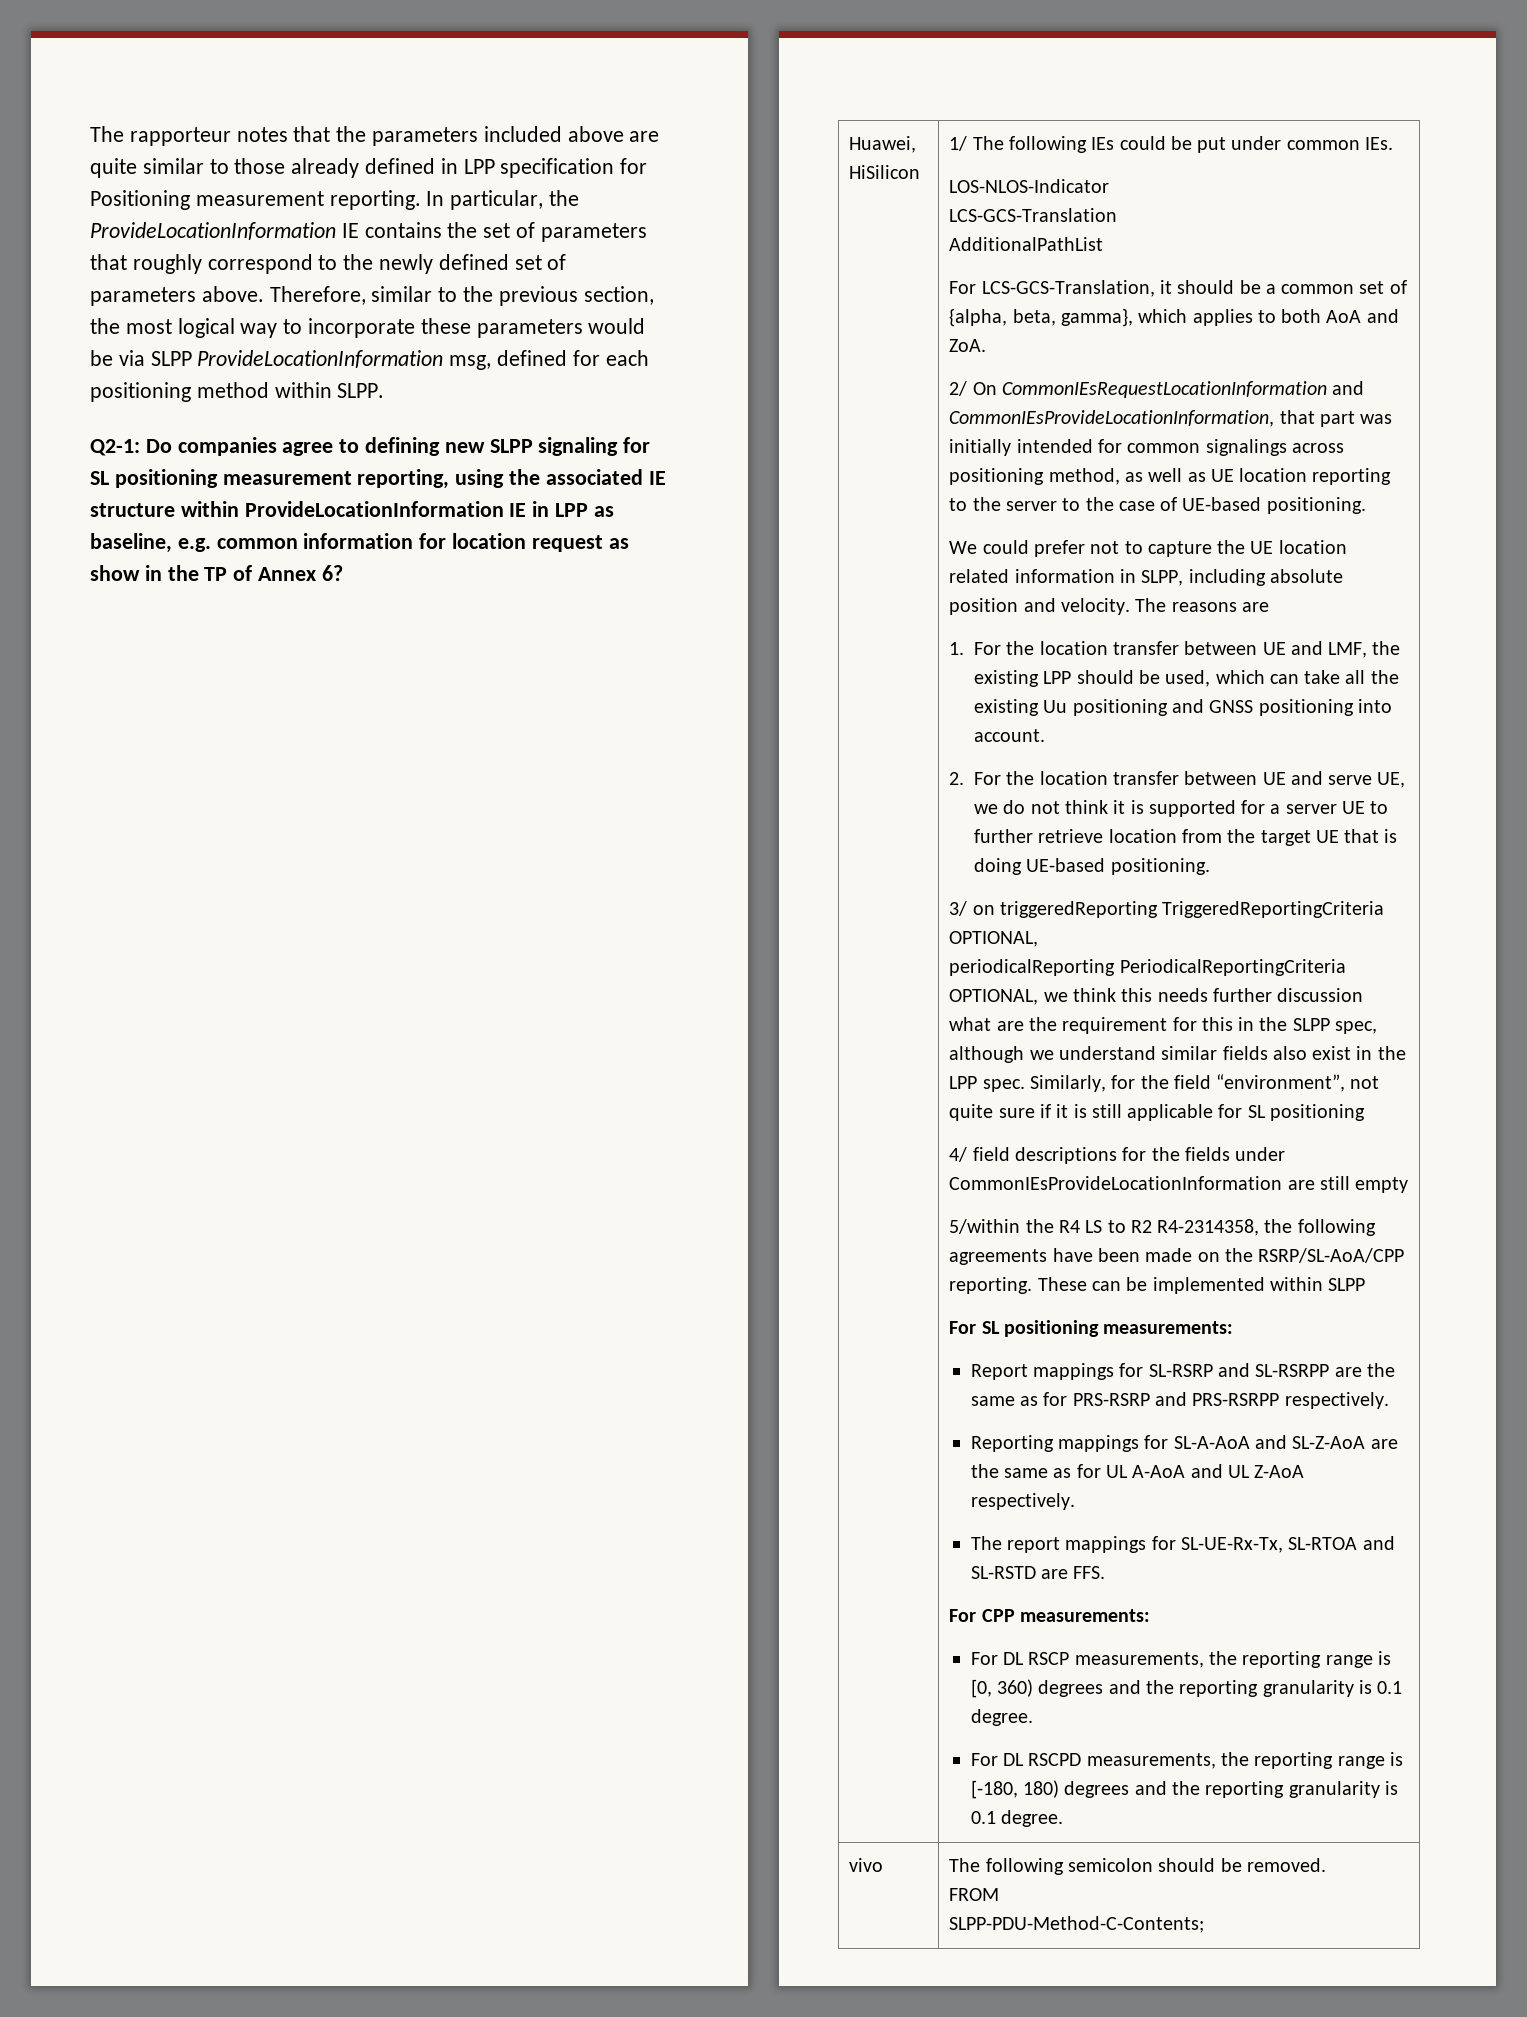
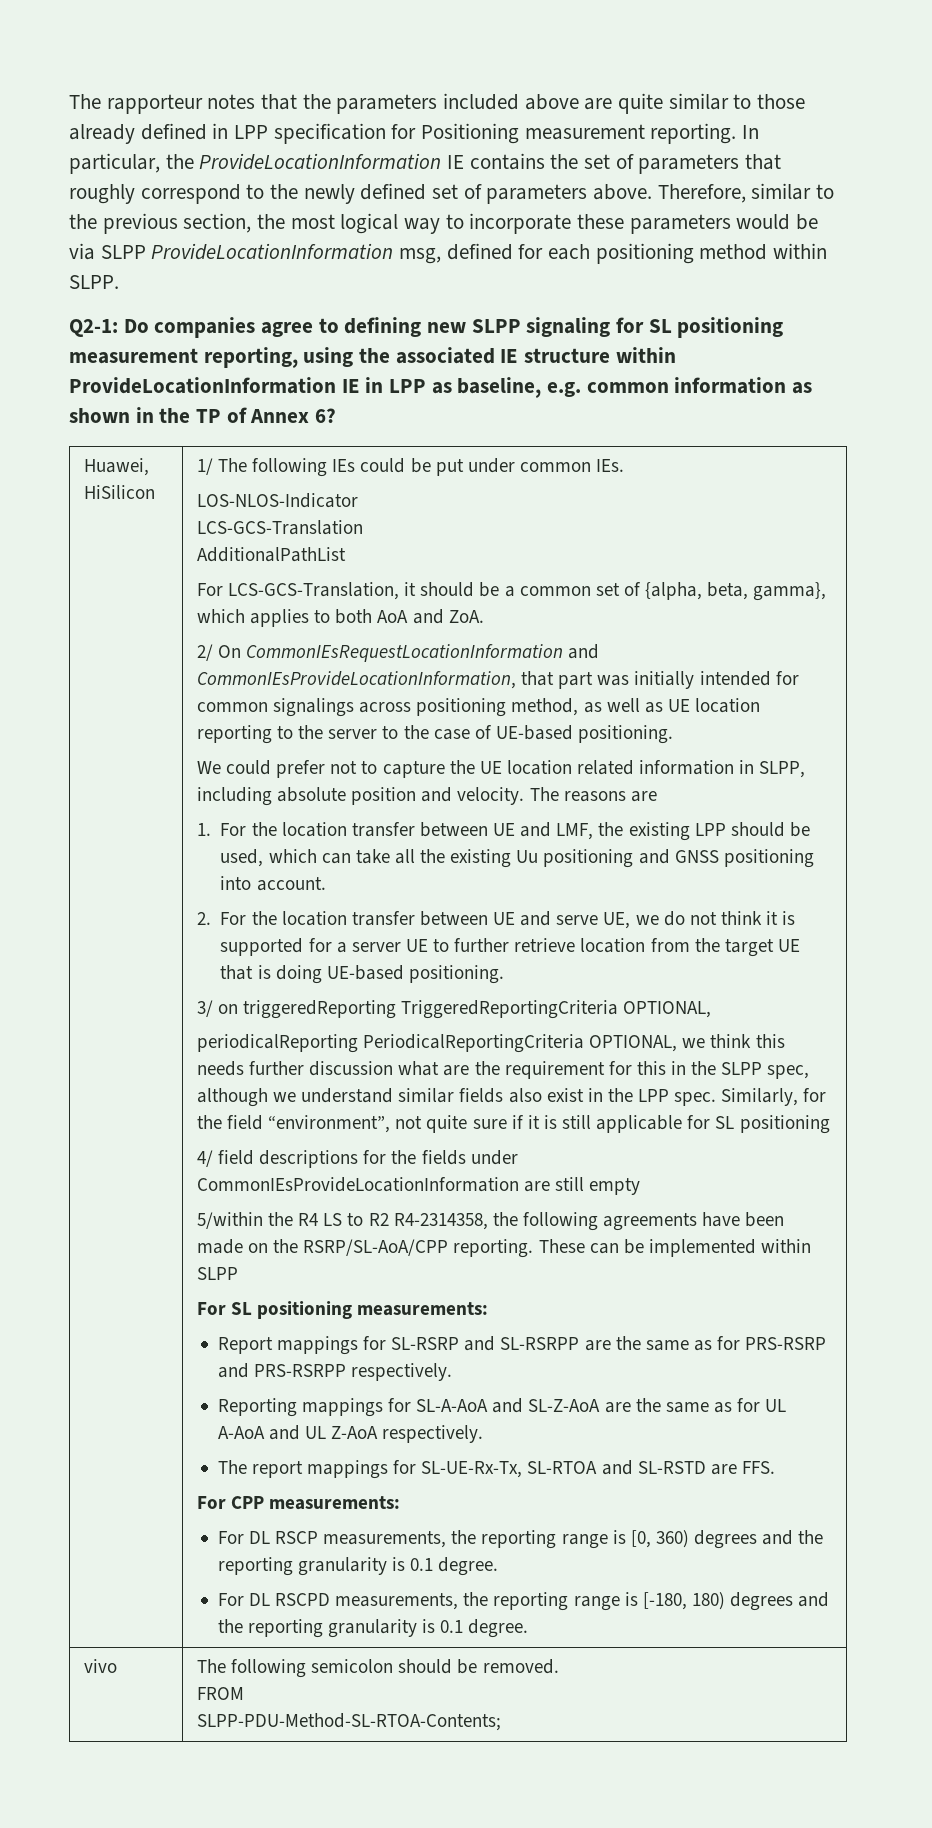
- Q2-1: Do companies agree to defining new SLPP signaling for SL positioning measurement reporting, using the associated IE structure within ProvideLocationInformation IE in LPP as baseline, e.g. common information for location request as show in the TP of Annex 6?
+ Q2-1: Do companies agree to defining new SLPP signaling for SL positioning measurement reporting, using the associated IE structure within ProvideLocationInformation IE in LPP as baseline, e.g. common information as shown in the TP of Annex 6?
  vivo | The following semicolon should be removed.
  FROM
- SLPP-PDU-Method-C-Contents;
+ SLPP-PDU-Method-SL-RTOA-Contents;

